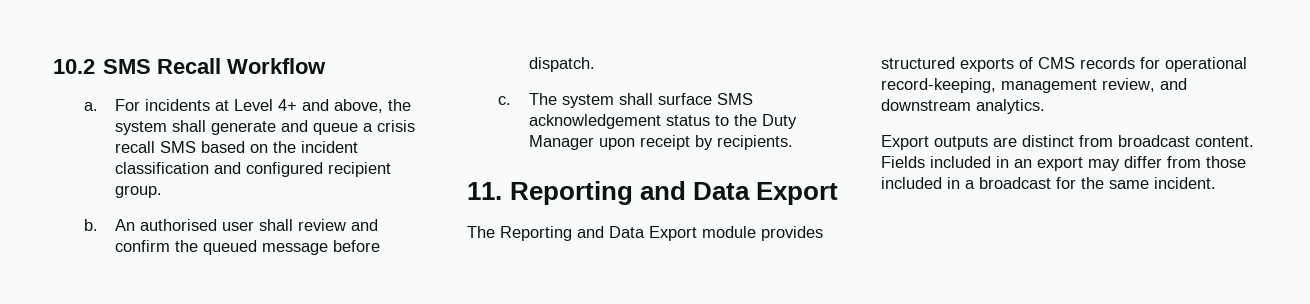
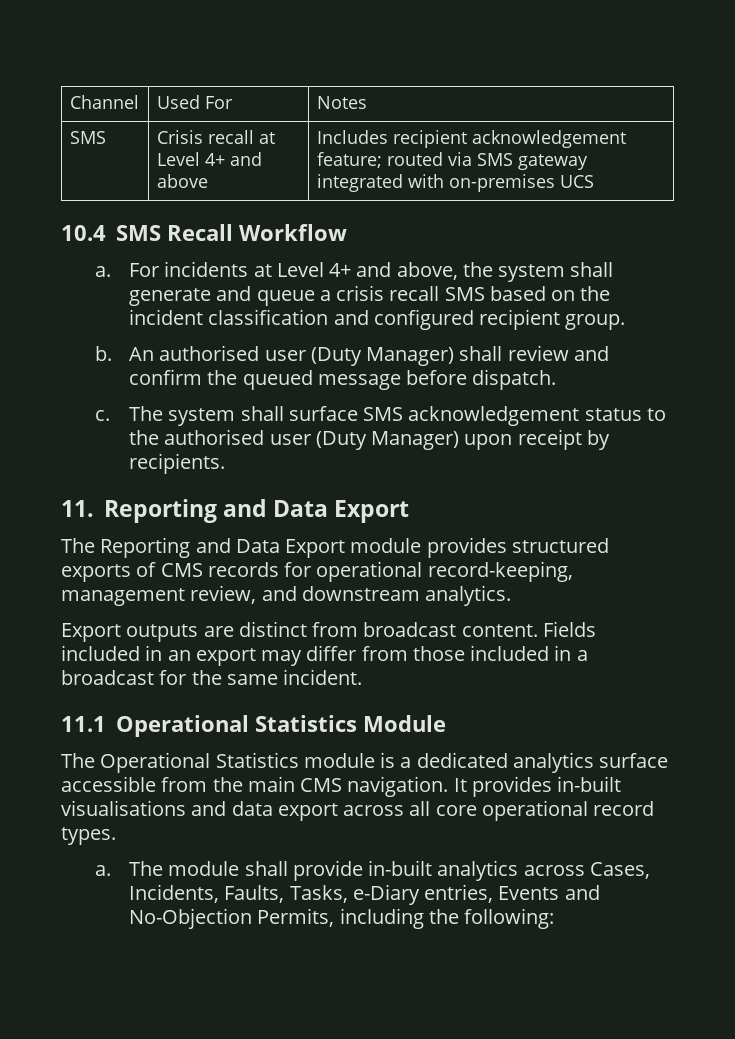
- 10.2 SMS Recall Workflow
+ Channel | Used For | Notes
+ SMS | Crisis recall at Level 4+ and above | Includes recipient acknowledgement feature; routed via SMS gateway integrated with on-premises UCS
+ 10.4 SMS Recall Workflow
- An authorised user shall review and confirm the queued message before dispatch.
+ An authorised user (Duty Manager) shall review and confirm the queued message before dispatch.
- The system shall surface SMS acknowledgement status to the Duty Manager upon receipt by recipients.
+ The system shall surface SMS acknowledgement status to the authorised user (Duty Manager) upon receipt by recipients.
+ 11.1 Operational Statistics Module
+ The Operational Statistics module is a dedicated analytics surface accessible from the main CMS navigation. It provides in-built visualisations and data export across all core operational record types.
+ a. The module shall provide in-built analytics across Cases, Incidents, Faults, Tasks, e-Diary entries, Events and No-Objection Permits, including the following:

